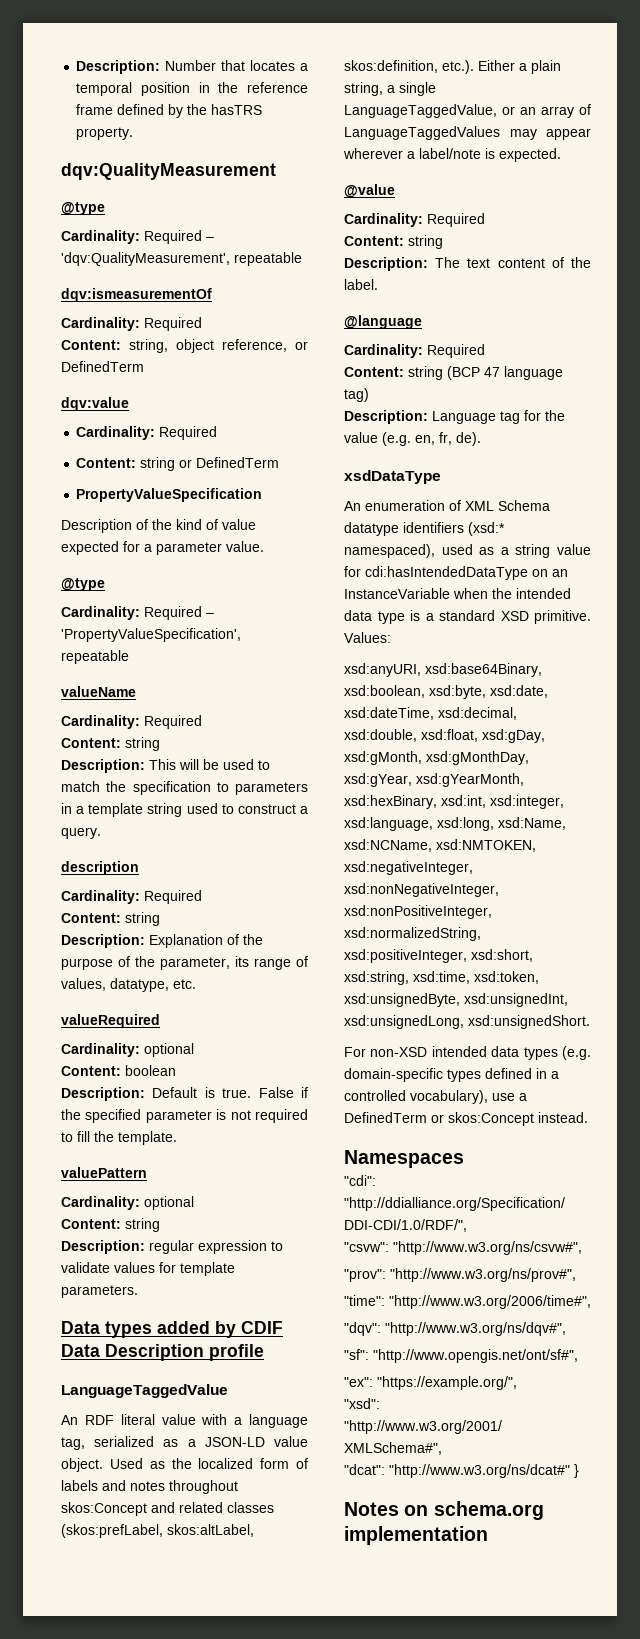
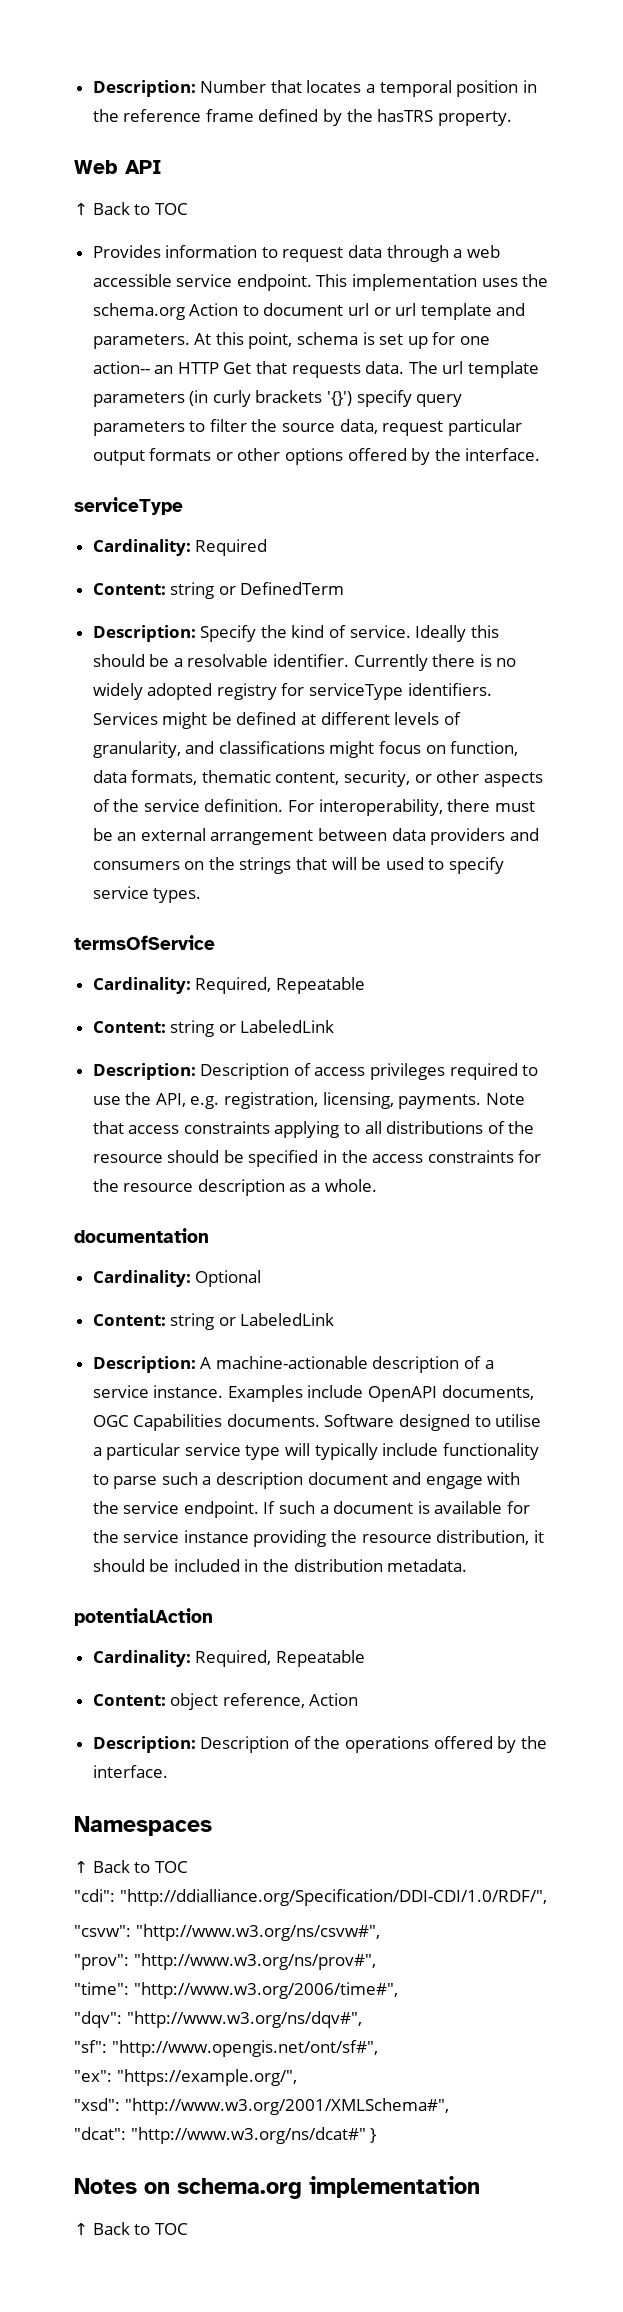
- dqv:QualityMeasurement
- @type
- Cardinality: Required – 'dqv:QualityMeasurement', repeatable
- dqv:ismeasurementOf
- Cardinality: Required
- Content: string, object reference, or DefinedTerm
- dqv:value
+ Web API
+ ↑ Back to TOC
+ Provides information to request data through a web accessible service endpoint. This implementation uses the schema.org Action to document url or url template and parameters. At this point, schema is set up for one action-- an HTTP Get that requests data. The url template parameters (in curly brackets '{}') specify query parameters to filter the source data, request particular output formats or other options offered by the interface.
+ serviceType
- PropertyValueSpecification
- Description of the kind of value expected for a parameter value.
- @type
- Cardinality: Required – 'PropertyValueSpecification', repeatable
- valueName
- Cardinality: Required
- Content: string
- Description: This will be used to match the specification to parameters in a template string used to construct a query.
- description
- Cardinality: Required
- Content: string
- Description: Explanation of the purpose of the parameter, its range of values, datatype, etc.
- valueRequired
- Cardinality: optional
- Content: boolean
- Description: Default is true. False if the specified parameter is not required to fill the template.
- valuePattern
- Cardinality: optional
- Content: string
- Description: regular expression to validate values for template parameters.
- Data types added by CDIF Data Description profile
- LanguageTaggedValue
- An RDF literal value with a language tag, serialized as a JSON-LD value object. Used as the localized form of labels and notes throughout skos:Concept and related classes (skos:prefLabel, skos:altLabel, skos:definition, etc.). Either a plain string, a single LanguageTaggedValue, or an array of LanguageTaggedValues may appear wherever a label/note is expected.
- @value
- Cardinality: Required
- Content: string
- Description: The text content of the label.
- @language
- Cardinality: Required
- Content: string (BCP 47 language tag)
- Description: Language tag for the value (e.g. en, fr, de).
- xsdDataType
- An enumeration of XML Schema datatype identifiers (xsd:* namespaced), used as a string value for cdi:hasIntendedDataType on an InstanceVariable when the intended data type is a standard XSD primitive. Values:
- xsd:anyURI, xsd:base64Binary, xsd:boolean, xsd:byte, xsd:date, xsd:dateTime, xsd:decimal, xsd:double, xsd:float, xsd:gDay, xsd:gMonth, xsd:gMonthDay, xsd:gYear, xsd:gYearMonth, xsd:hexBinary, xsd:int, xsd:integer, xsd:language, xsd:long, xsd:Name, xsd:NCName, xsd:NMTOKEN, xsd:negativeInteger, xsd:nonNegativeInteger, xsd:nonPositiveInteger, xsd:normalizedString, xsd:positiveInteger, xsd:short, xsd:string, xsd:time, xsd:token, xsd:unsignedByte, xsd:unsignedInt, xsd:unsignedLong, xsd:unsignedShort.
- For non-XSD intended data types (e.g. domain-specific types defined in a controlled vocabulary), use a DefinedTerm or skos:Concept instead.
+ Description: Specify the kind of service. Ideally this should be a resolvable identifier. Currently there is no widely adopted registry for serviceType identifiers. Services might be defined at different levels of granularity, and classifications might focus on function, data formats, thematic content, security, or other aspects of the service definition. For interoperability, there must be an external arrangement between data providers and consumers on the strings that will be used to specify service types.
+ termsOfService
+ Cardinality: Required, Repeatable
+ Content: string or LabeledLink
+ Description: Description of access privileges required to use the API, e.g. registration, licensing, payments. Note that access constraints applying to all distributions of the resource should be specified in the access constraints for the resource description as a whole.
+ documentation
+ Cardinality: Optional
+ Content: string or LabeledLink
+ Description: A machine-actionable description of a service instance. Examples include OpenAPI documents, OGC Capabilities documents. Software designed to utilise a particular service type will typically include functionality to parse such a description document and engage with the service endpoint. If such a document is available for the service instance providing the resource distribution, it should be included in the distribution metadata.
+ potentialAction
+ Cardinality: Required, Repeatable
+ Content: object reference, Action
+ Description: Description of the operations offered by the interface.
  Namespaces
+ ↑ Back to TOC
  Notes on schema.org implementation
+ ↑ Back to TOC

